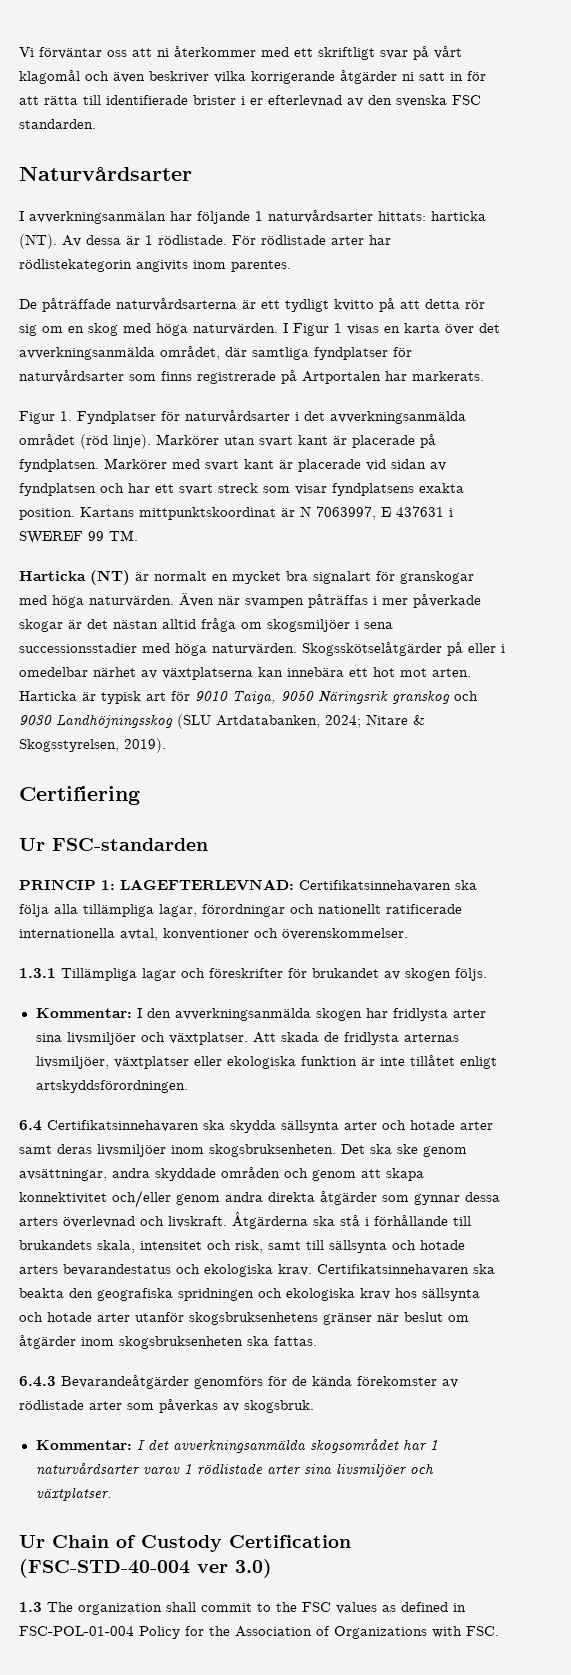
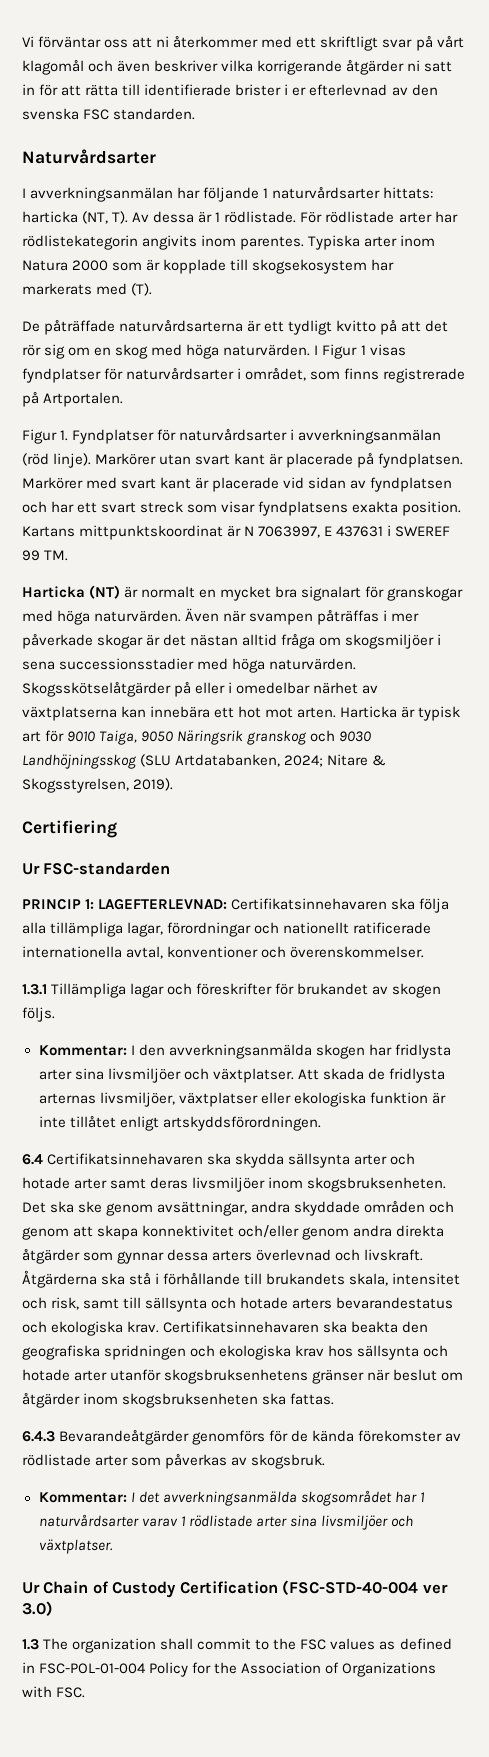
- I avverkningsanmälan har följande 1 naturvårdsarter hittats: harticka (NT). Av dessa är 1 rödlistade.
+ I avverkningsanmälan har följande 1 naturvårdsarter hittats: harticka (NT, T). Av dessa är 1 rödlistade.
+ Typiska arter inom Natura 2000 som är kopplade till skogsekosystem har markerats med (T).
- De påträffade naturvårdsarterna är ett tydligt kvitto på att detta rör sig om en skog med höga naturvärden.
+ De påträffade naturvårdsarterna är ett tydligt kvitto på att det rör sig om en skog med höga naturvärden.
- I Figur 1 visas en karta över det avverkningsanmälda området, där samtliga fyndplatser för naturvårdsarter som finns registrerade på Artportalen har markerats.
+ I Figur 1 visas fyndplatser för naturvårdsarter i området, som finns registrerade på Artportalen.
- Figur 1. Fyndplatser för naturvårdsarter i det avverkningsanmälda området (röd linje).
+ Figur 1. Fyndplatser för naturvårdsarter i avverkningsanmälan (röd linje).

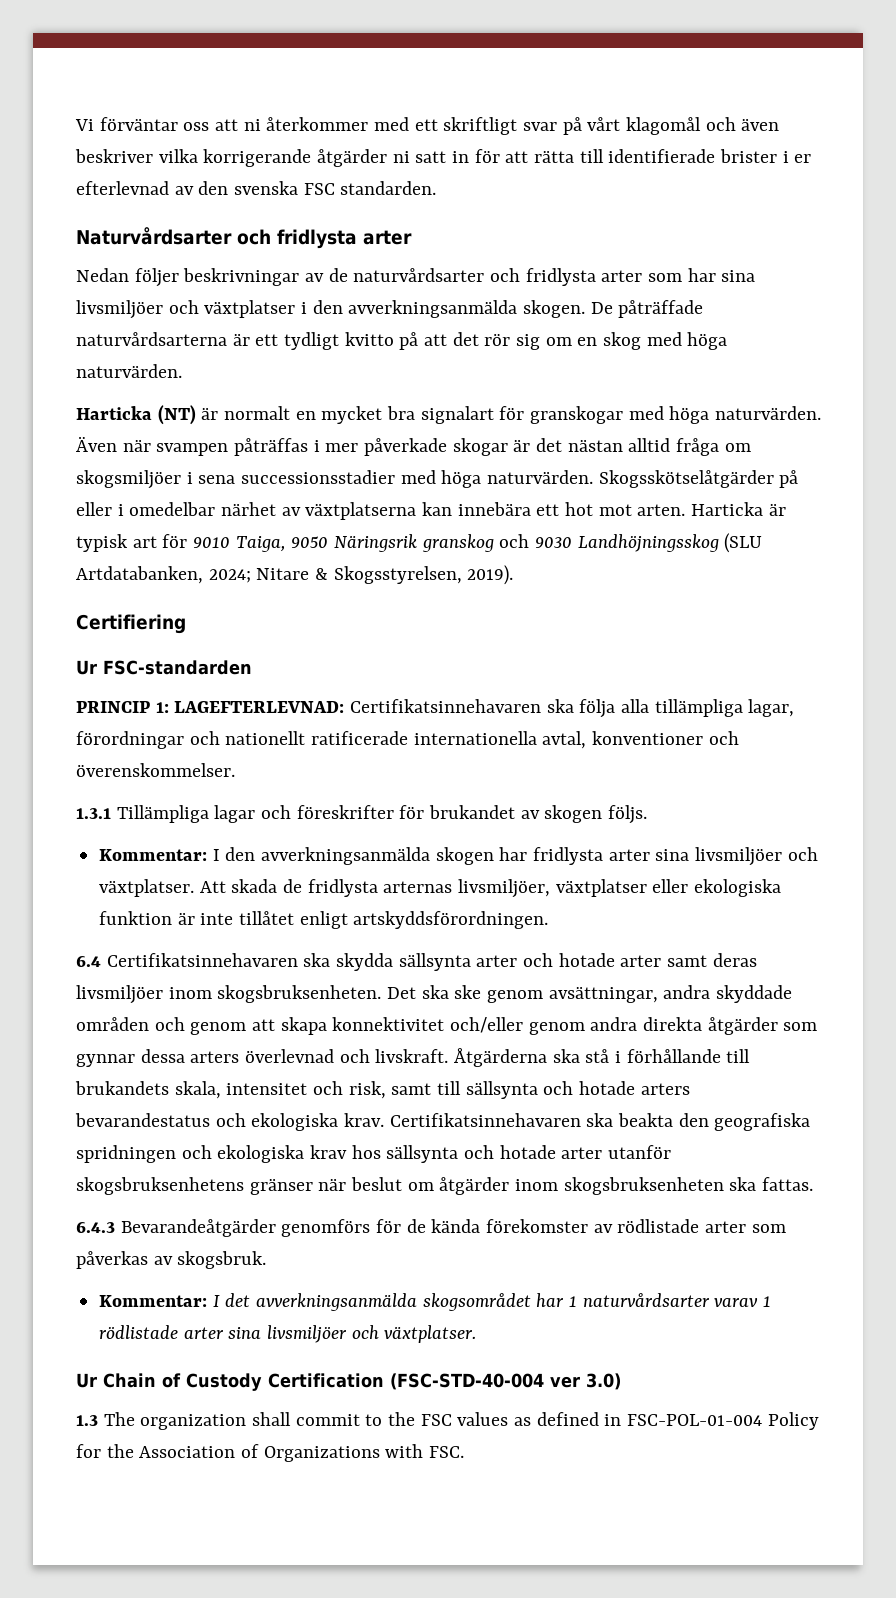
- Naturvårdsarter
- I avverkningsanmälan har följande 1 naturvårdsarter hittats: harticka (NT, T). Av dessa är 1 rödlistade. För rödlistade arter har rödlistekategorin angivits inom parentes. Typiska arter inom Natura 2000 som är kopplade till skogsekosystem har markerats med (T).
- De påträffade naturvårdsarterna är ett tydligt kvitto på att det rör sig om en skog med höga naturvärden. I Figur 1 visas fyndplatser för naturvårdsarter i området, som finns registrerade på Artportalen.
- Figur 1. Fyndplatser för naturvårdsarter i avverkningsanmälan (röd linje). Markörer utan svart kant är placerade på fyndplatsen. Markörer med svart kant är placerade vid sidan av fyndplatsen och har ett svart streck som visar fyndplatsens exakta position. Kartans mittpunktskoordinat är N 7063997, E 437631 i SWEREF 99 TM.
+ Naturvårdsarter och fridlysta arter
+ Nedan följer beskrivningar av de naturvårdsarter och fridlysta arter som har sina livsmiljöer och växtplatser i den avverkningsanmälda skogen. De påträffade naturvårdsarterna är ett tydligt kvitto på att det rör sig om en skog med höga naturvärden.

